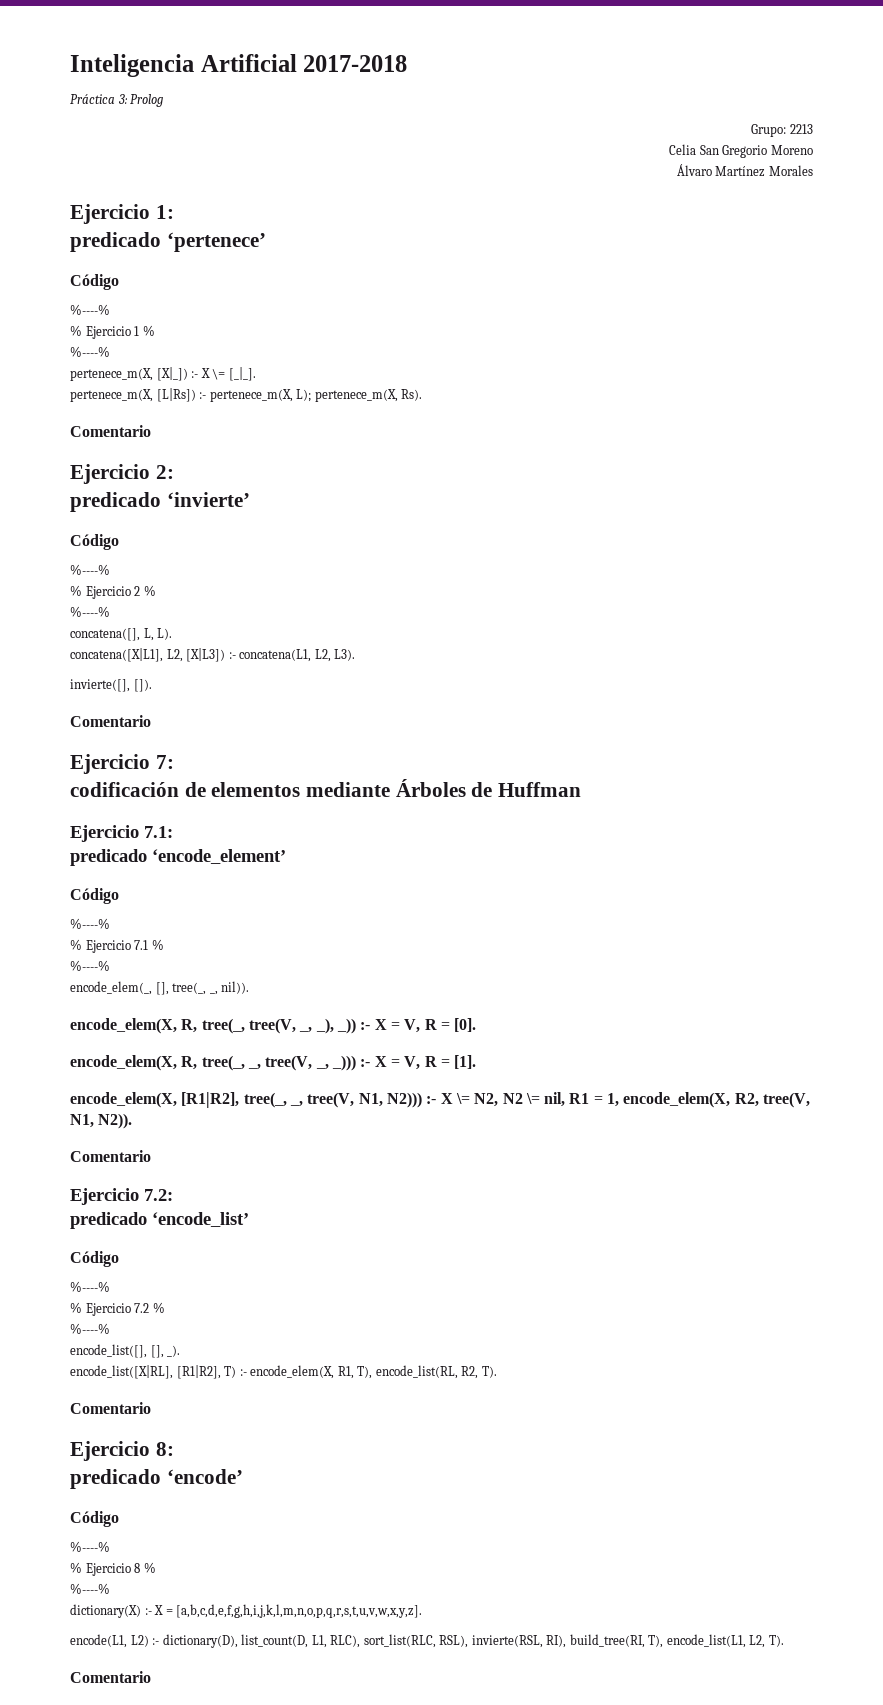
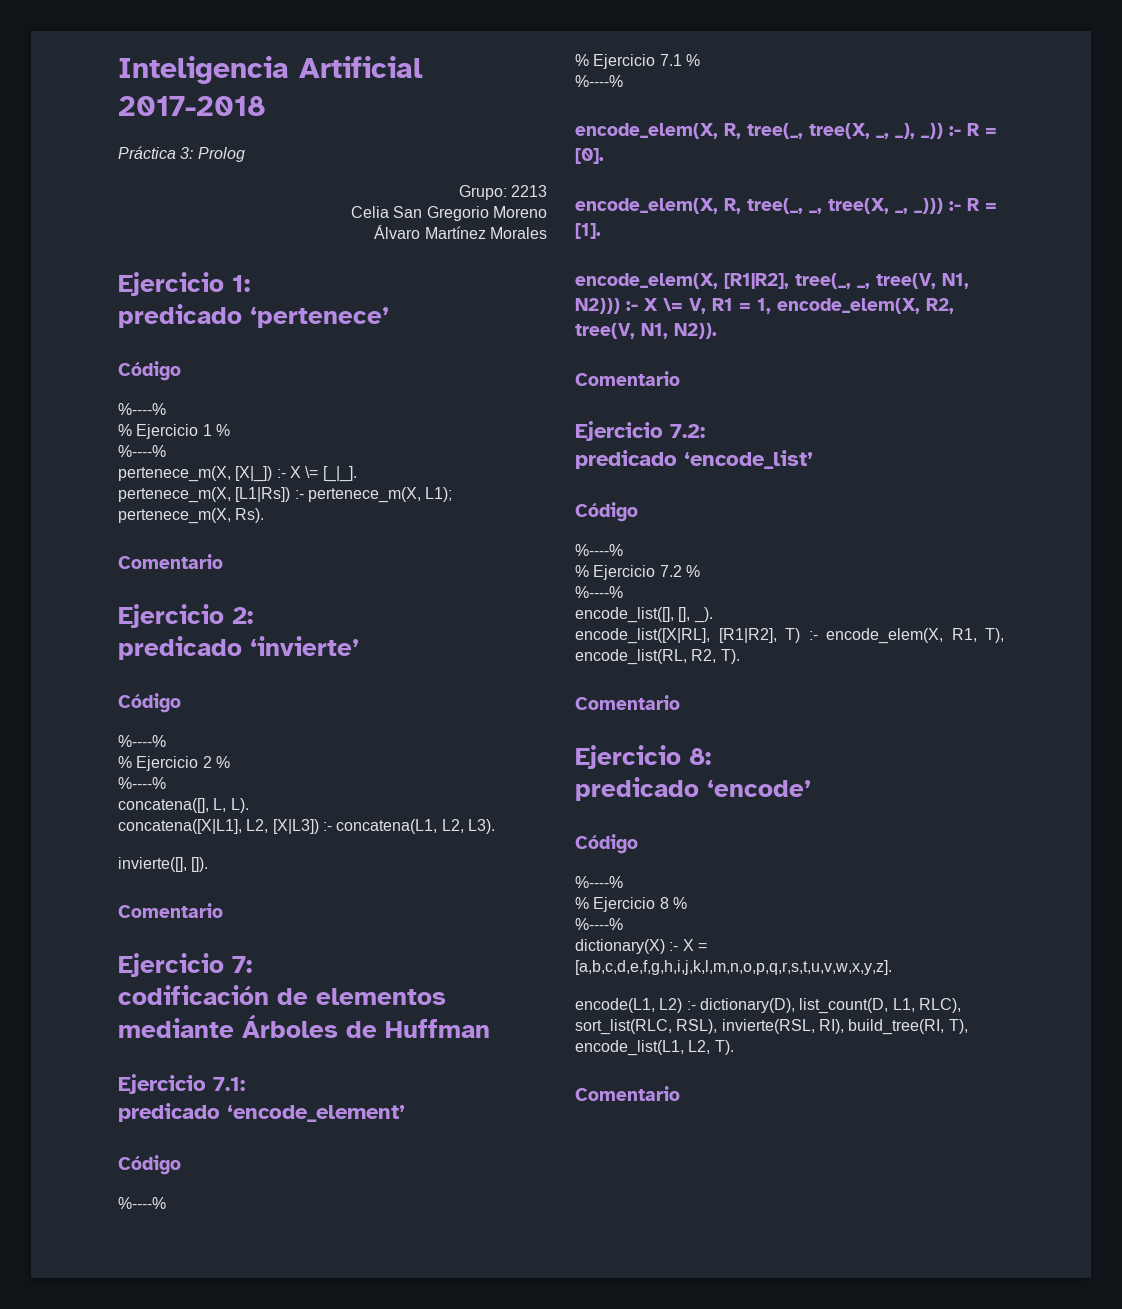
- pertenece_m(X, [L|Rs]) :- pertenece_m(X, L); pertenece_m(X, Rs).
+ pertenece_m(X, [L1|Rs]) :- pertenece_m(X, L1); pertenece_m(X, Rs).
- encode_elem(_, [], tree(_, _, nil)).
- encode_elem(X, R, tree(_, tree(V, _, _), _)) :- X = V, R = [0].
+ encode_elem(X, R, tree(_, tree(X, _, _), _)) :- R = [0].
- encode_elem(X, R, tree(_, _, tree(V, _, _))) :- X = V, R = [1].
+ encode_elem(X, R, tree(_, _, tree(X, _, _))) :- R = [1].
- encode_elem(X, [R1|R2], tree(_, _, tree(V, N1, N2))) :- X \= N2, N2 \= nil, R1 = 1, encode_elem(X, R2, tree(V, N1, N2)).
+ encode_elem(X, [R1|R2], tree(_, _, tree(V, N1, N2))) :- X \= V, R1 = 1, encode_elem(X, R2, tree(V, N1, N2)).

